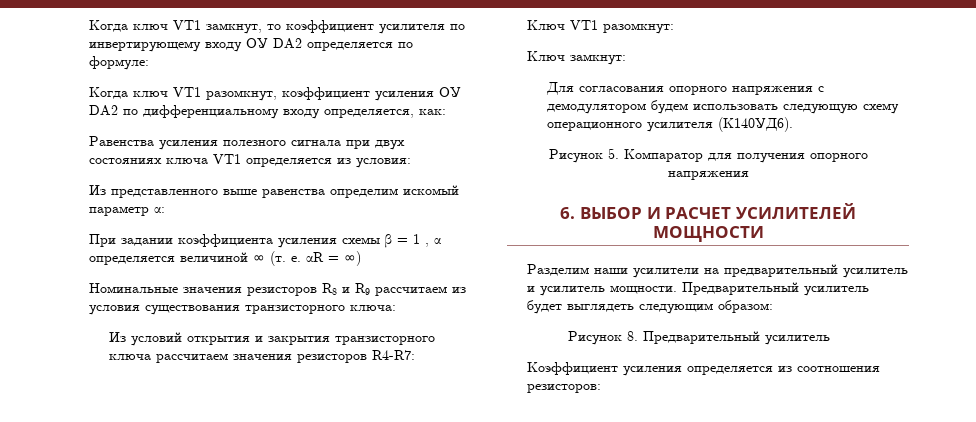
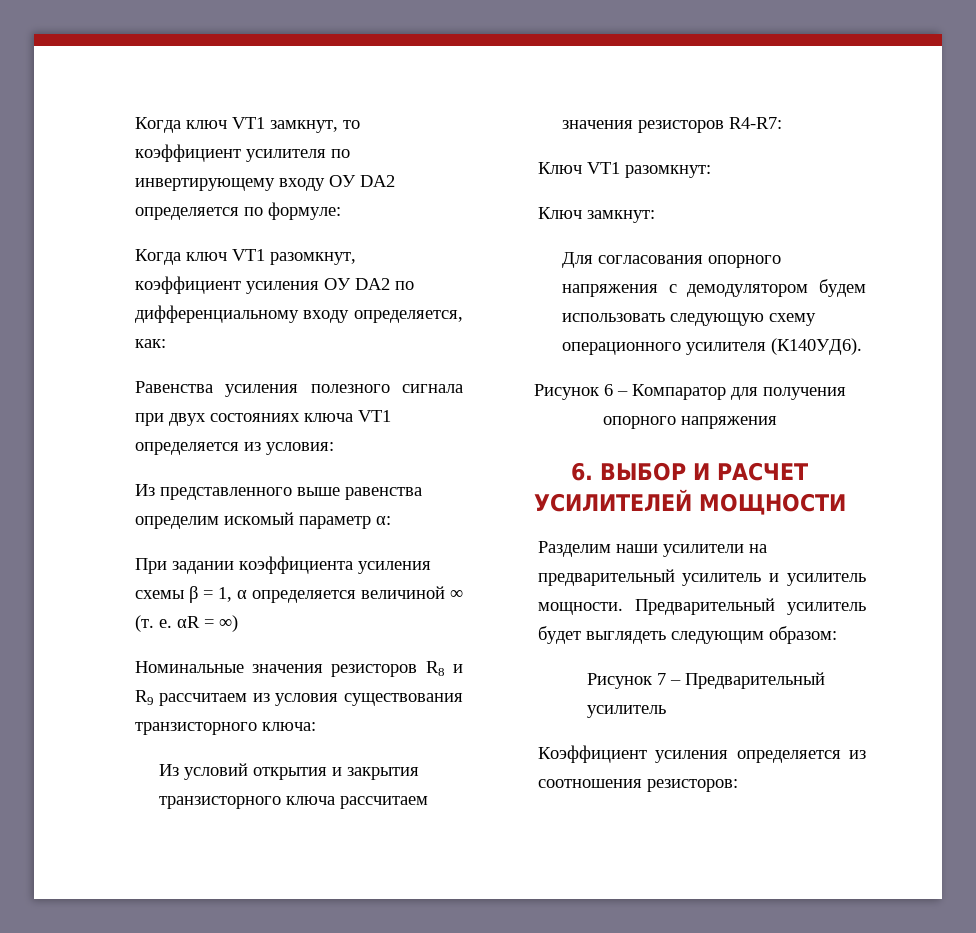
- При задании коэффициента усиления схемы β = 1 , α определяется величиной ∞ (т. е. αR = ∞)
+ При задании коэффициента усиления схемы β = 1, α определяется величиной ∞ (т. е. αR = ∞)
- Рисунок 5. Компаратор для получения опорного напряжения
+ Рисунок 6 – Компаратор для получения опорного напряжения
- Рисунок 8. Предварительный усилитель
+ Рисунок 7 – Предварительный усилитель

